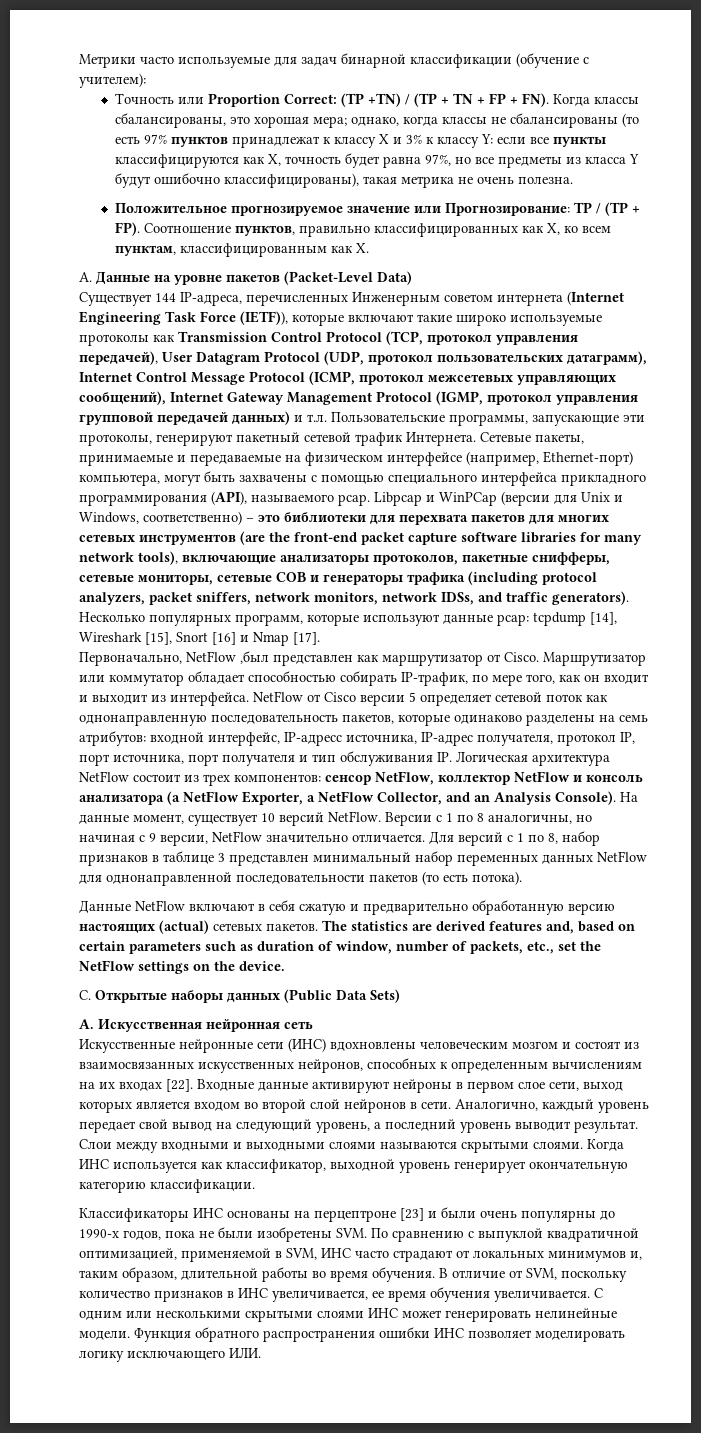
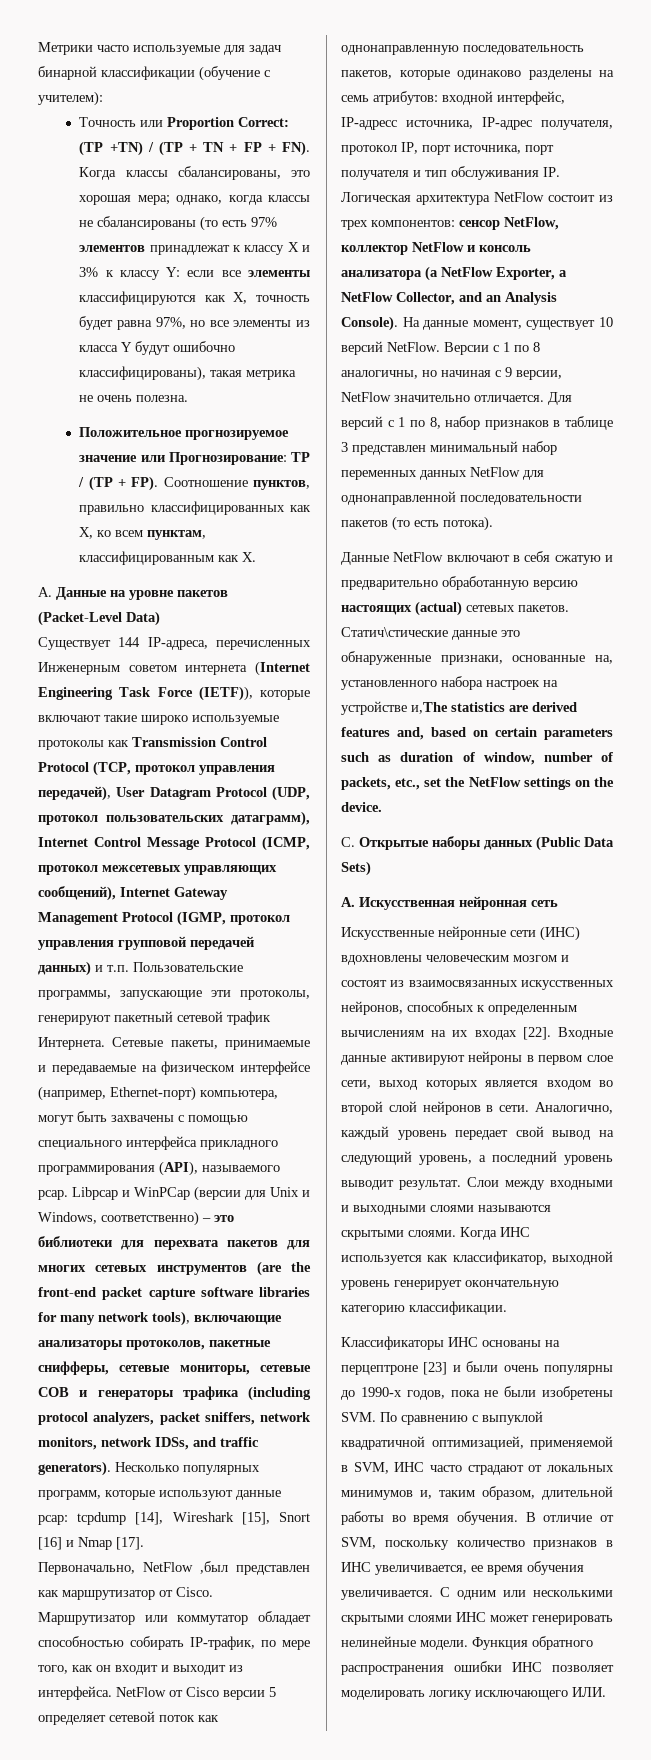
- Точность или Proportion Correct: (TP +TN) / (TP + TN + FP + FN). Когда классы сбалансированы, это хорошая мера; однако, когда классы не сбалансированы (то есть 97% пунктов принадлежат к классу Х и 3% к классу Y: если все пункты классифицируются как Х, точность будет равна 97%, но все предметы из класса Y будут ошибочно классифицированы), такая метрика не очень полезна.
+ Точность или Proportion Correct: (TP +TN) / (TP + TN + FP + FN). Когда классы сбалансированы, это хорошая мера; однако, когда классы не сбалансированы (то есть 97% элементов принадлежат к классу Х и 3% к классу Y: если все элементы классифицируются как Х, точность будет равна 97%, но все элементы из класса Y будут ошибочно классифицированы), такая метрика не очень полезна.
- Существует 144 IP-адреса, перечисленных Инженерным советом интернета (Internet Engineering Task Force (IETF)), которые включают такие широко используемые протоколы как Transmission Control Protocol (TCP, протокол управления передачей), User Datagram Protocol (UDP, протокол пользовательских датаграмм), Internet Control Message Protocol (ICMP, протокол межсетевых управляющих сообщений), Internet Gateway Management Protocol (IGMP, протокол управления групповой передачей данных) и т.л. Пользовательские программы, запускающие эти протоколы, генерируют пакетный сетевой трафик Интернета.
+ Существует 144 IP-адреса, перечисленных Инженерным советом интернета (Internet Engineering Task Force (IETF)), которые включают такие широко используемые протоколы как Transmission Control Protocol (TCP, протокол управления передачей), User Datagram Protocol (UDP, протокол пользовательских датаграмм), Internet Control Message Protocol (ICMP, протокол межсетевых управляющих сообщений), Internet Gateway Management Protocol (IGMP, протокол управления групповой передачей данных) и т.п. Пользовательские программы, запускающие эти протоколы, генерируют пакетный сетевой трафик Интернета.
- The statistics are derived features and, based on certain parameters such as duration of window, number of packets, etc., set the NetFlow settings on the device.
+ Статич\стические данные это обнаруженные признаки, основанные на, установленного набора настроек на устройстве и,The statistics are derived features and, based on certain parameters such as duration of window, number of packets, etc., set the NetFlow settings on the device.

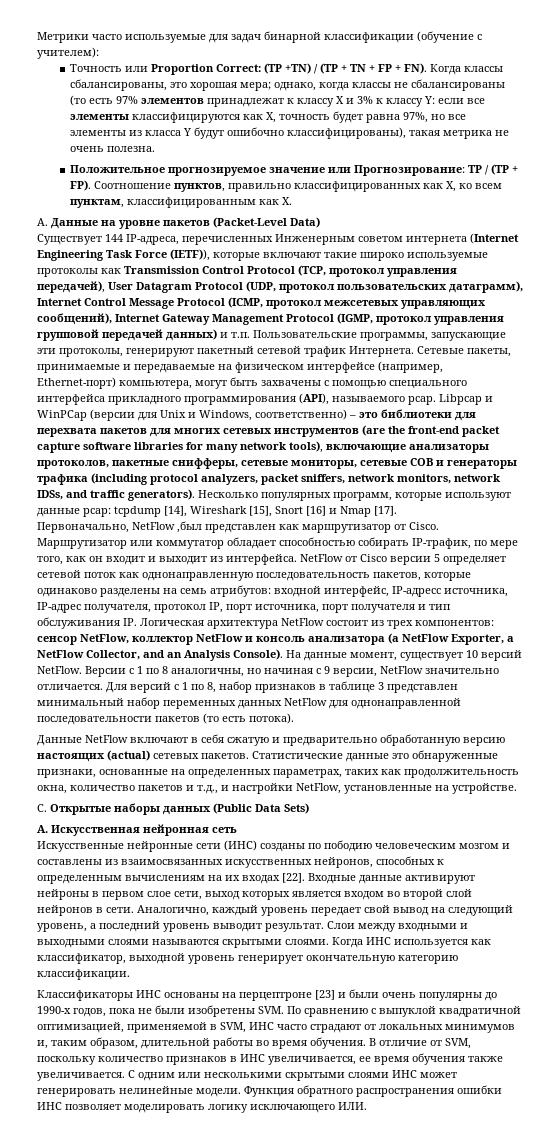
- Статич\стические данные это обнаруженные признаки, основанные на, установленного набора настроек на устройстве и,The statistics are derived features and, based on certain parameters such as duration of window, number of packets, etc., set the NetFlow settings on the device.
+ Статистические данные это обнаруженные признаки, основанные на определенных параметрах, таких как продолжительность окна, количество пакетов и т.д., и настройки NetFlow, установленные на устройстве.
- Искусственные нейронные сети (ИНС) вдохновлены человеческим мозгом и состоят из взаимосвязанных искусственных нейронов, способных к определенным вычислениям на их входах [22].
+ Искусственные нейронные сети (ИНС) созданы по пободию человеческим мозгом и составлены из взаимосвязанных искусственных нейронов, способных к определенным вычислениям на их входах [22].
- В отличие от SVM, поскольку количество признаков в ИНС увеличивается, ее время обучения увеличивается.
+ В отличие от SVM, поскольку количество признаков в ИНС увеличивается, ее время обучения также увеличивается.

